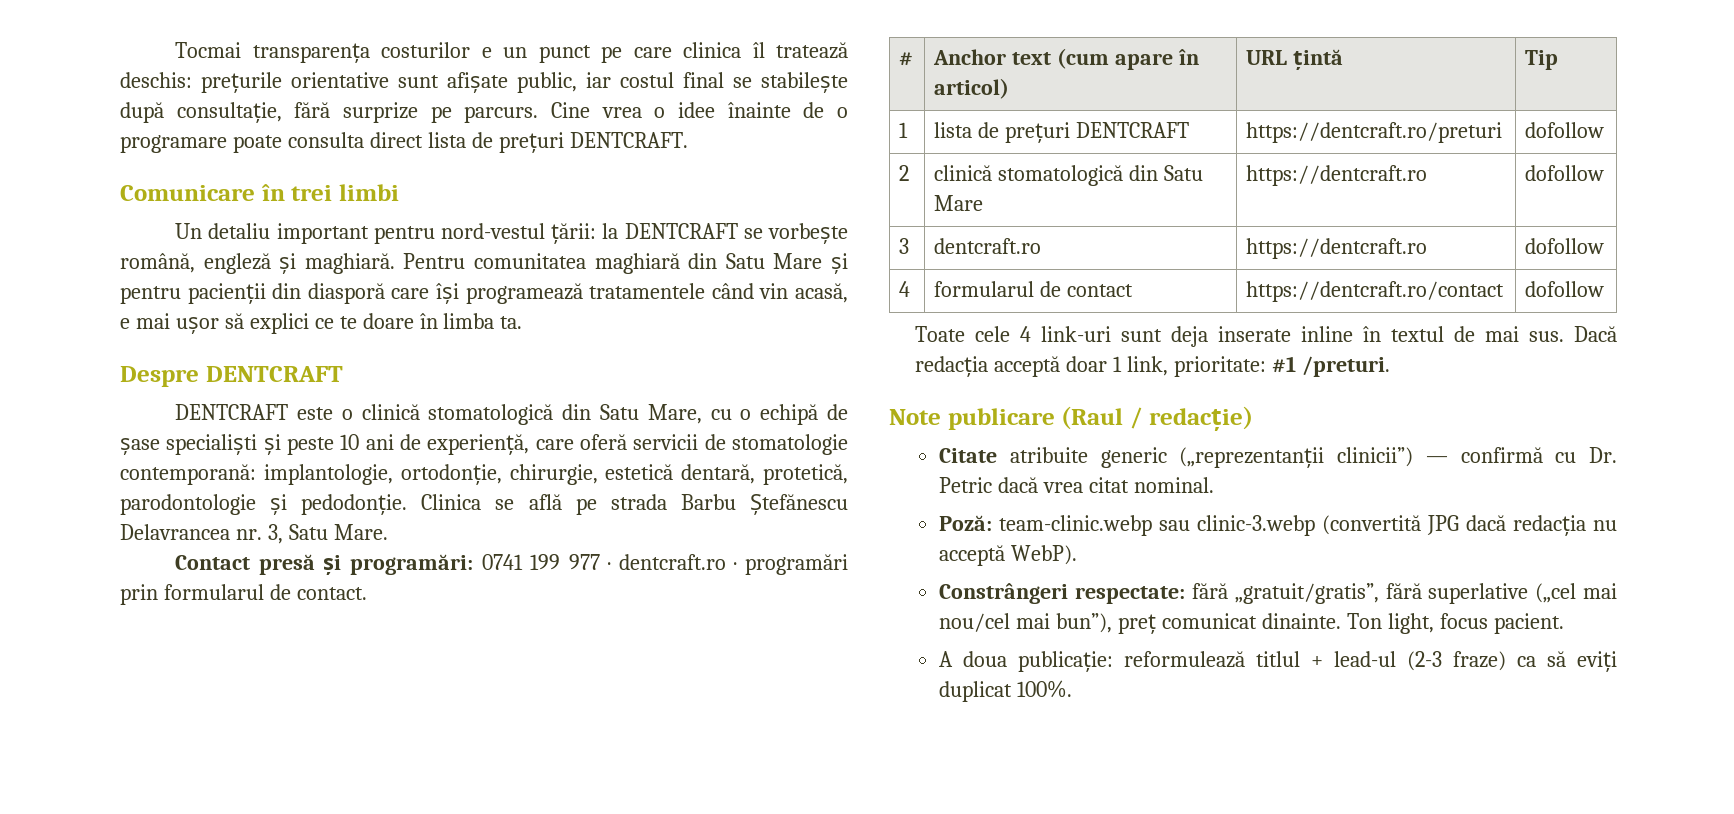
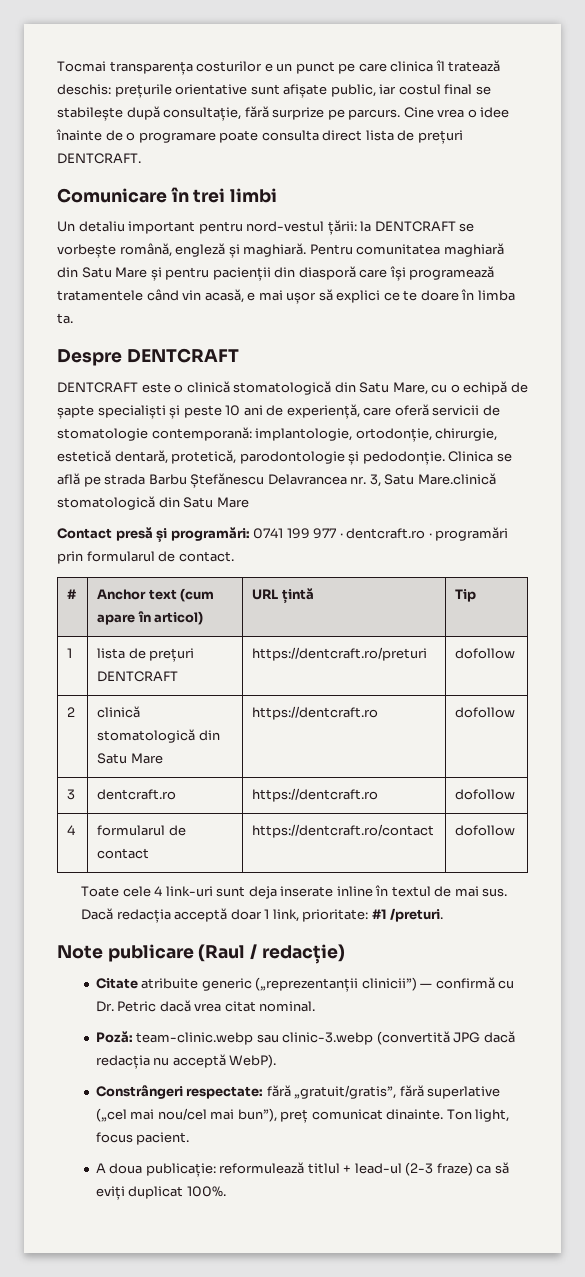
- DENTCRAFT este o clinică stomatologică din Satu Mare, cu o echipă de șase specialiști și peste 10 ani de experiență, care oferă servicii de stomatologie contemporană: implantologie, ortodonție, chirurgie, estetică dentară, protetică, parodontologie și pedodonție.
+ DENTCRAFT este o clinică stomatologică din Satu Mare, cu o echipă de șapte specialiști și peste 10 ani de experiență, care oferă servicii de stomatologie contemporană: implantologie, ortodonție, chirurgie, estetică dentară, protetică, parodontologie și pedodonție.
- Clinica se află pe strada Barbu Ștefănescu Delavrancea nr. 3, Satu Mare.
+ Clinica se află pe strada Barbu Ștefănescu Delavrancea nr. 3, Satu Mare.clinică stomatologică din Satu Mare

